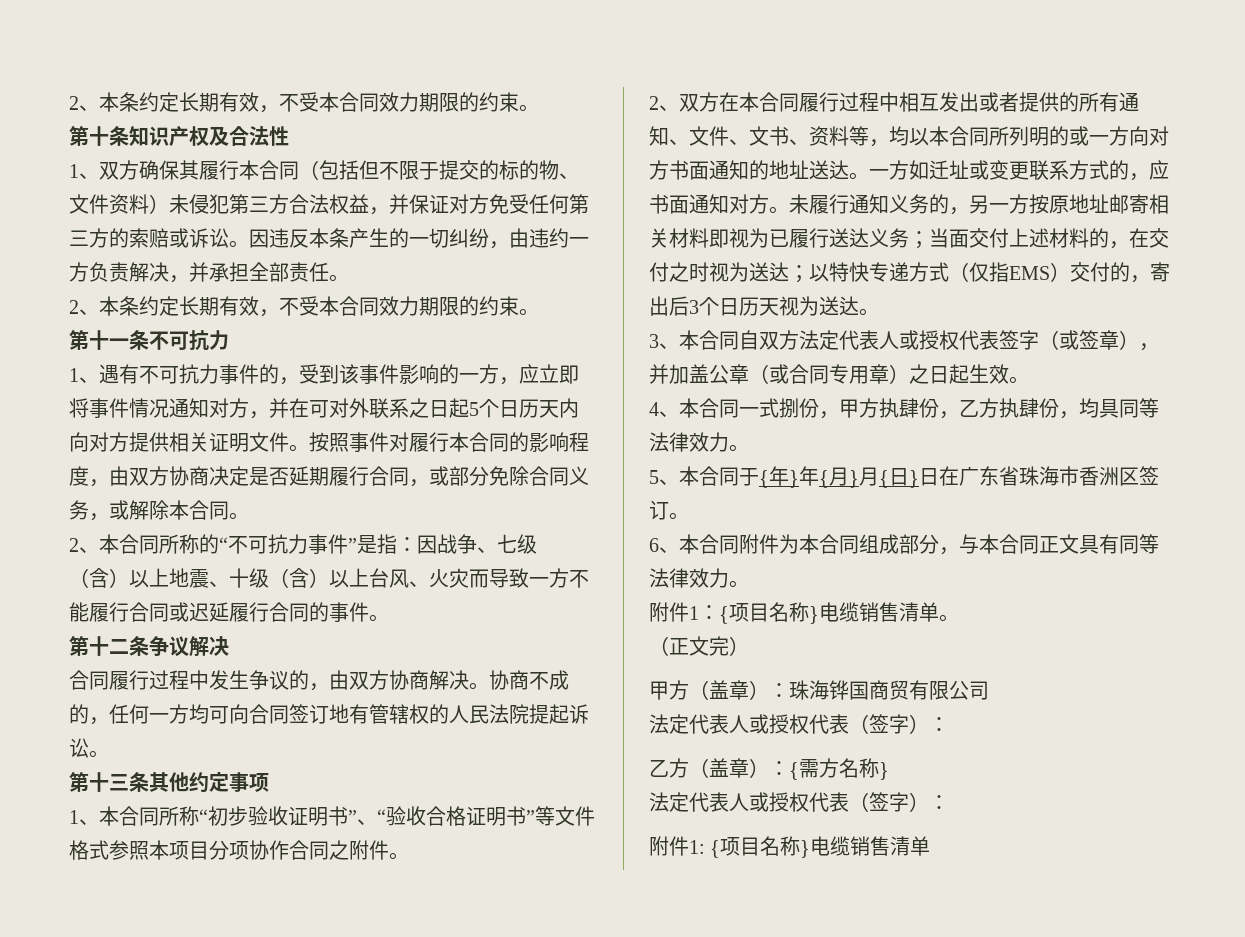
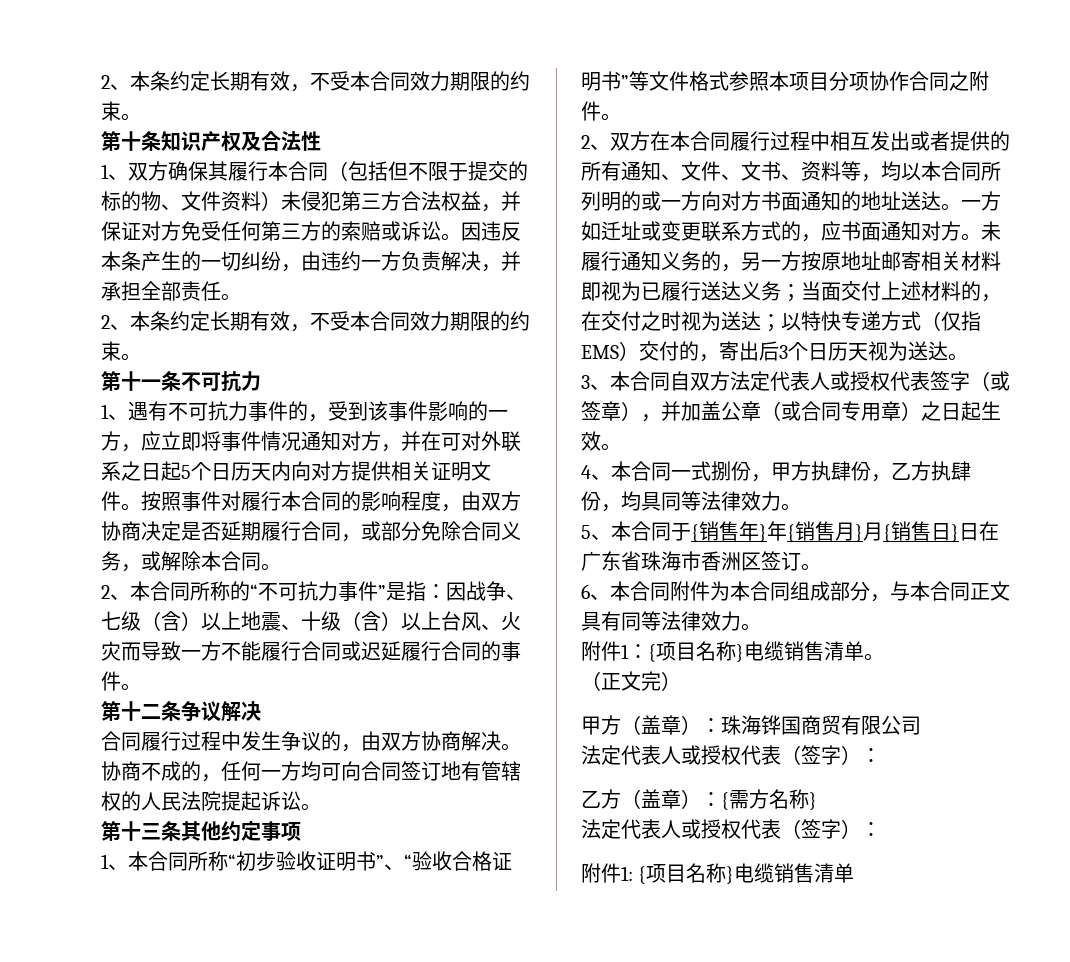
- 5、本合同于{年}年{月}月{日}日在广东省珠海市香洲区签订。
+ 5、本合同于{销售年}年{销售月}月{销售日}日在广东省珠海市香洲区签订。

